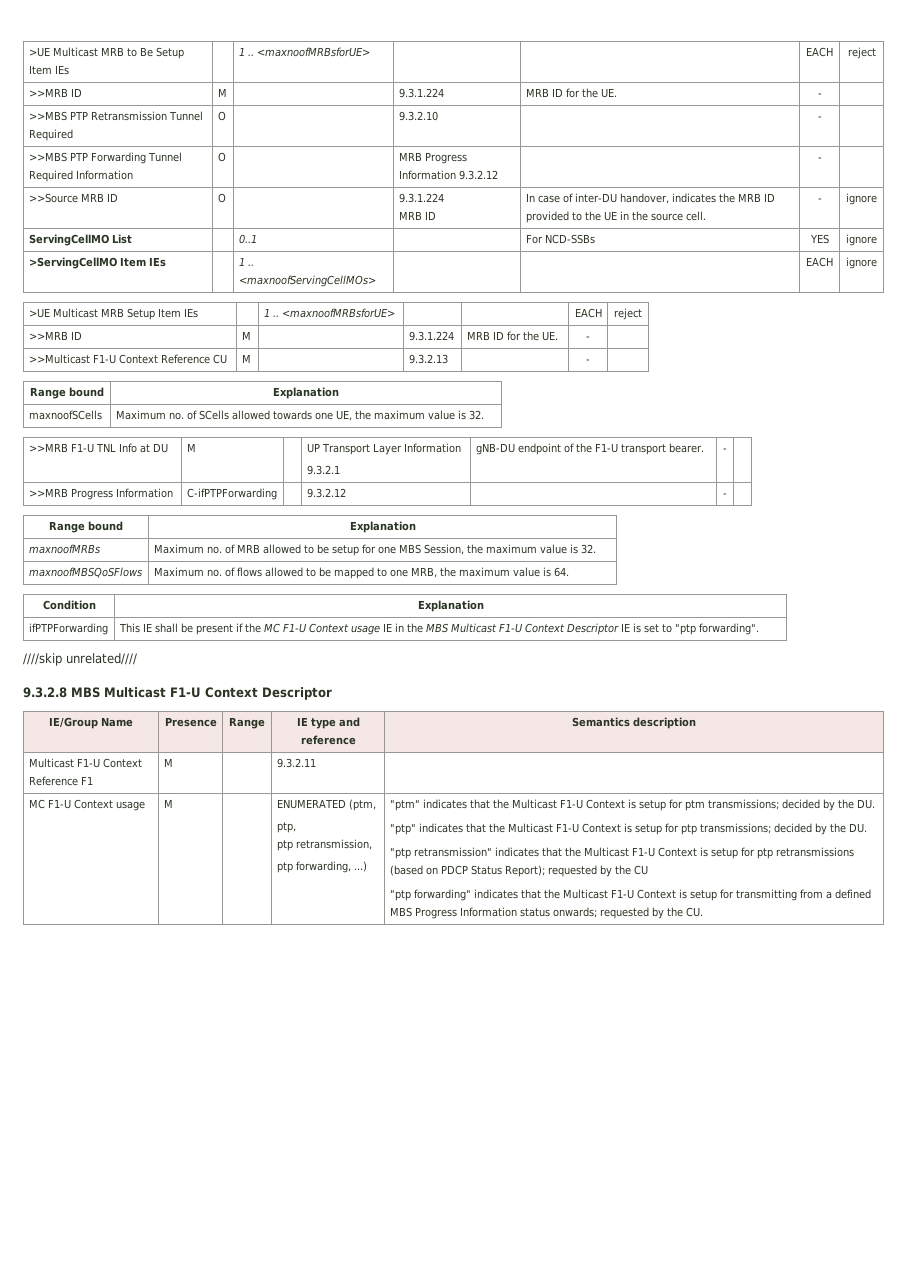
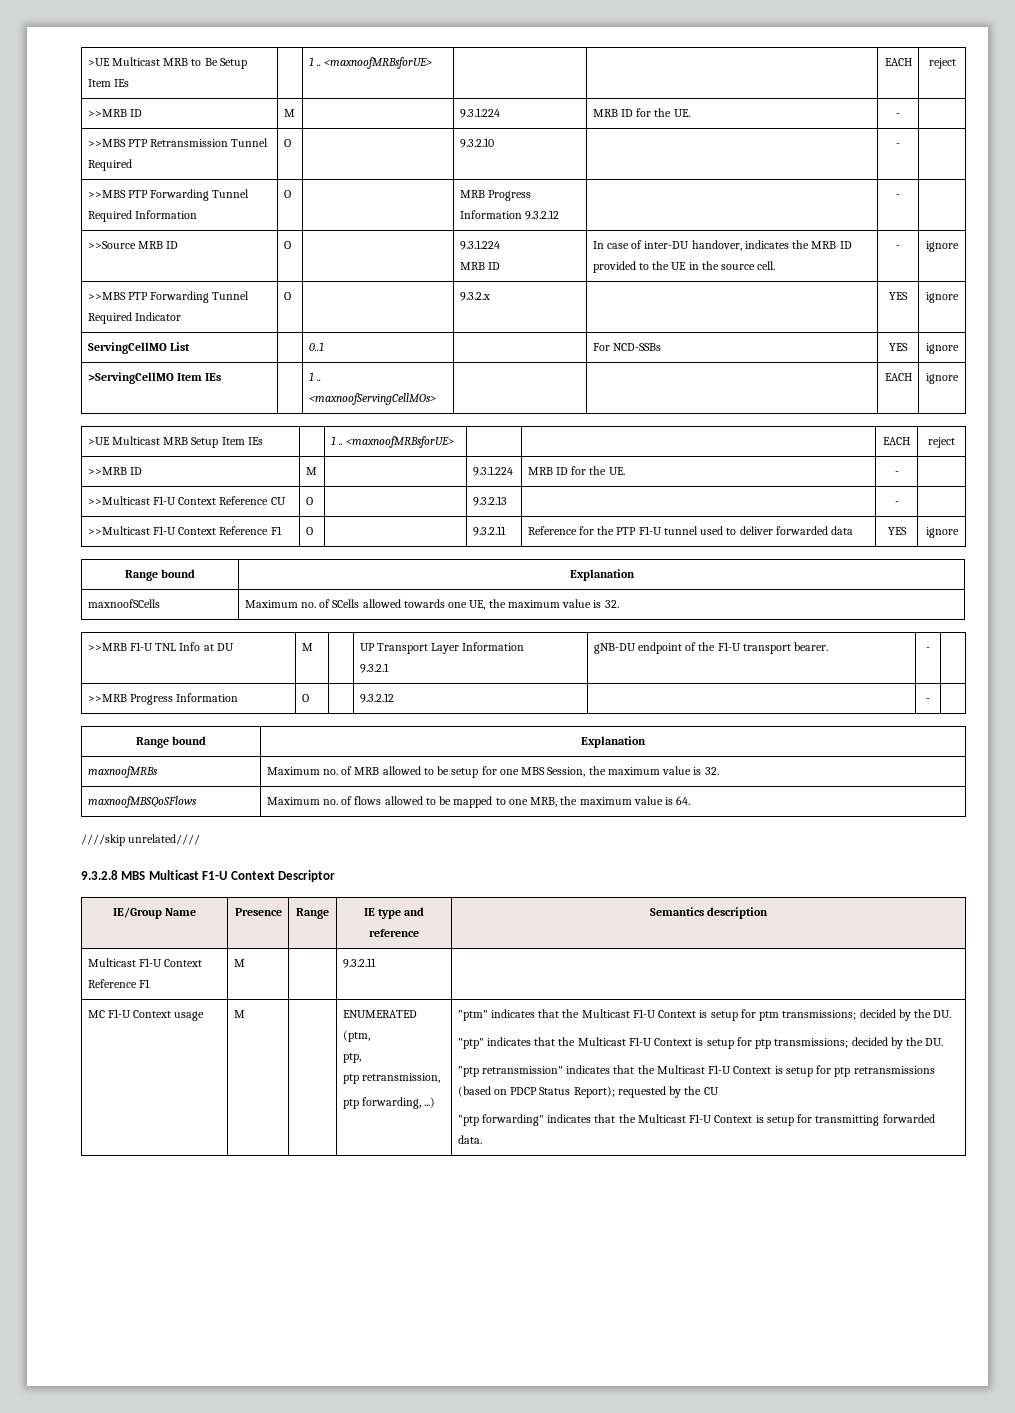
+ >>MBS PTP Forwarding Tunnel Required Indicator | O | | 9.3.2.x | | YES | ignore
- >>Multicast F1-U Context Reference CU | M | | 9.3.2.13 | | - |
+ >>Multicast F1-U Context Reference CU | O | | 9.3.2.13 | | - |
+ >>Multicast F1-U Context Reference F1 | O | | 9.3.2.11 | Reference for the PTP F1-U tunnel used to deliver forwarded data | YES | ignore
- >>MRB Progress Information | C-ifPTPForwarding | | 9.3.2.12 | | - |
+ >>MRB Progress Information | O | | 9.3.2.12 | | - |
- Condition | Explanation
- ifPTPForwarding | This IE shall be present if the MC F1-U Context usage IE in the MBS Multicast F1-U Context Descriptor IE is set to "ptp forwarding".
- "ptp forwarding" indicates that the Multicast F1-U Context is setup for transmitting from a defined MBS Progress Information status onwards; requested by the CU.
+ "ptp forwarding" indicates that the Multicast F1-U Context is setup for transmitting forwarded data.

